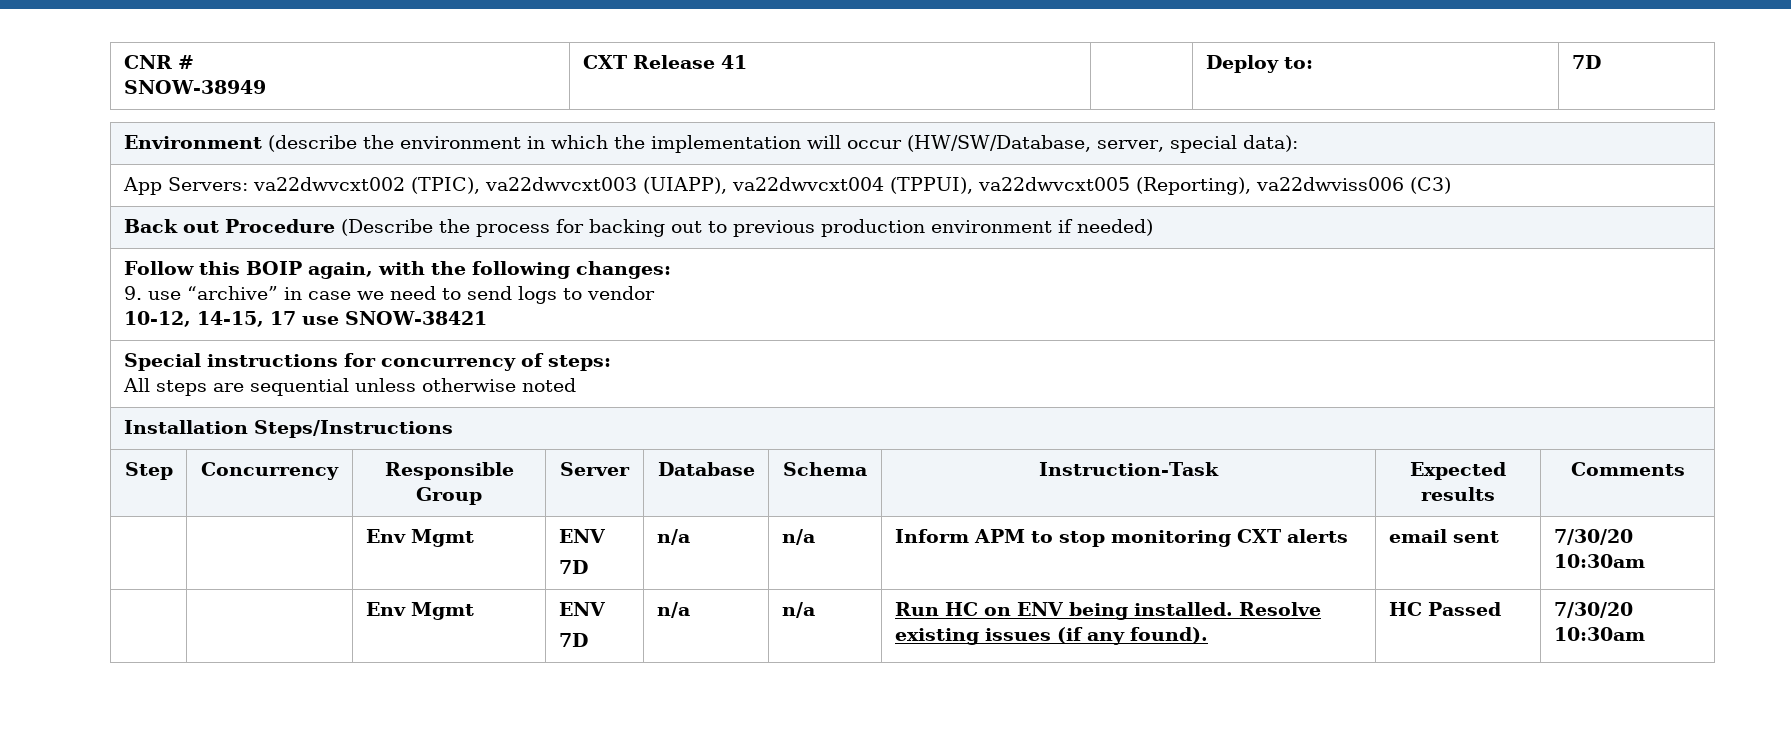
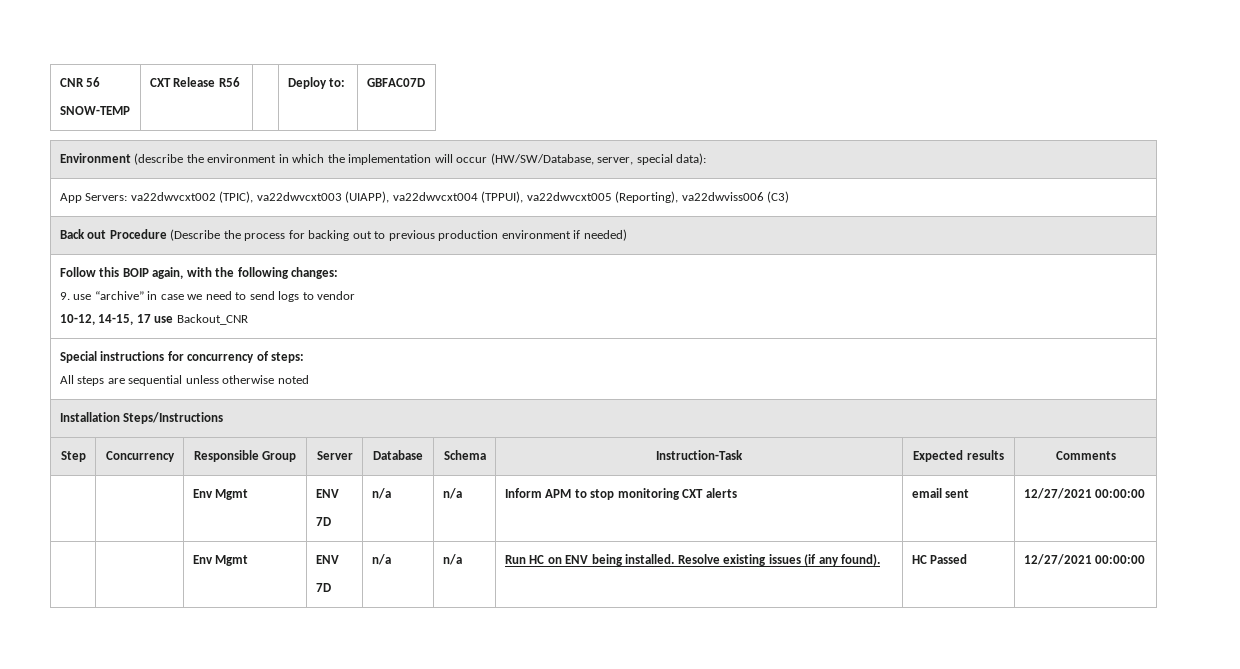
- CNR #
- SNOW-38949 | CXT Release 41 | | Deploy to: | 7D
+ CNR 56
+ SNOW-TEMP | CXT Release R56 | | Deploy to: | GBFAC07D
  Follow this BOIP again, with the following changes:
  9. use “archive” in case we need to send logs to vendor
- 10-12, 14-15, 17 use SNOW-38421
+ 10-12, 14-15, 17 use Backout_CNR
  Step | Concurrency | Responsible Group | Server | Database | Schema | Instruction-Task | Expected results | Comments
  | | Env Mgmt | ENV
- 7D | n/a | n/a | Inform APM to stop monitoring CXT alerts | email sent | 7/30/20 10:30am
+ 7D | n/a | n/a | Inform APM to stop monitoring CXT alerts | email sent | 12/27/2021 00:00:00
  | | Env Mgmt | ENV
- 7D | n/a | n/a | Run HC on ENV being installed. Resolve existing issues (if any found). | HC Passed | 7/30/20 10:30am
+ 7D | n/a | n/a | Run HC on ENV being installed. Resolve existing issues (if any found). | HC Passed | 12/27/2021 00:00:00

